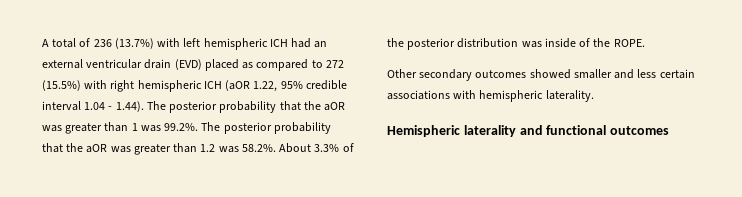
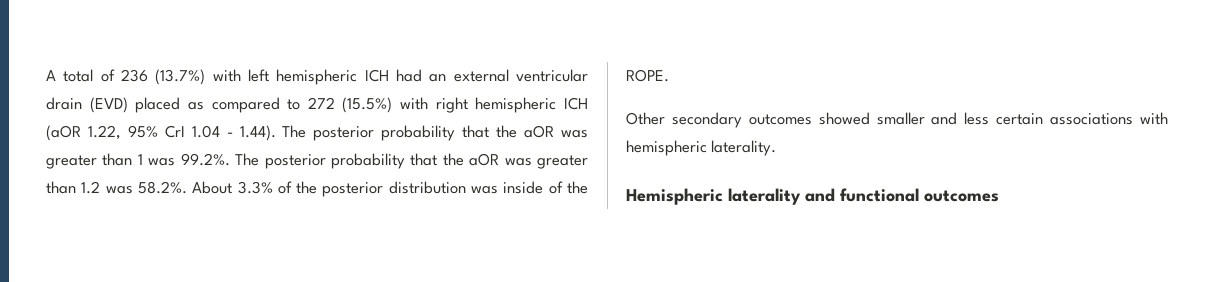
- A total of 236 (13.7%) with left hemispheric ICH had an external ventricular drain (EVD) placed as compared to 272 (15.5%) with right hemispheric ICH (aOR 1.22, 95% credible interval 1.04 - 1.44). The posterior probability that the aOR was greater than 1 was 99.2%. The posterior probability that the aOR was greater than 1.2 was 58.2%. About 3.3% of the posterior distribution was inside of the ROPE.
+ A total of 236 (13.7%) with left hemispheric ICH had an external ventricular drain (EVD) placed as compared to 272 (15.5%) with right hemispheric ICH (aOR 1.22, 95% CrI 1.04 - 1.44). The posterior probability that the aOR was greater than 1 was 99.2%. The posterior probability that the aOR was greater than 1.2 was 58.2%. About 3.3% of the posterior distribution was inside of the ROPE.

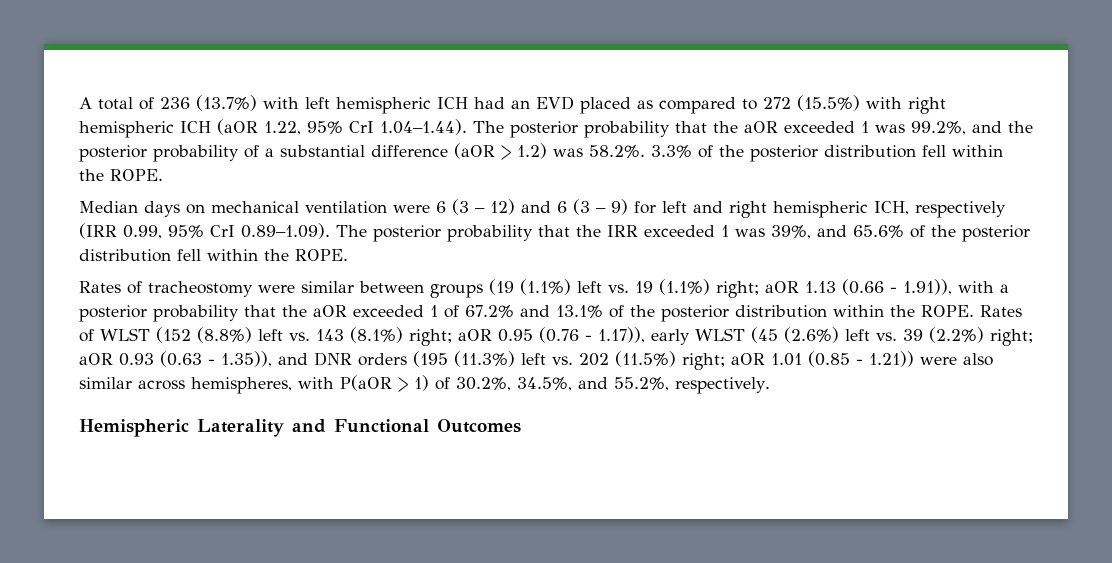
- A total of 236 (13.7%) with left hemispheric ICH had an external ventricular drain (EVD) placed as compared to 272 (15.5%) with right hemispheric ICH (aOR 1.22, 95% CrI 1.04 - 1.44). The posterior probability that the aOR was greater than 1 was 99.2%. The posterior probability that the aOR was greater than 1.2 was 58.2%. About 3.3% of the posterior distribution was inside of the ROPE.
- Other secondary outcomes showed smaller and less certain associations with hemispheric laterality.
- Hemispheric laterality and functional outcomes
+ A total of 236 (13.7%) with left hemispheric ICH had an EVD placed as compared to 272 (15.5%) with right hemispheric ICH (aOR 1.22, 95% CrI 1.04–1.44). The posterior probability that the aOR exceeded 1 was 99.2%, and the posterior probability of a substantial difference (aOR > 1.2) was 58.2%. 3.3% of the posterior distribution fell within the ROPE.
+ Median days on mechanical ventilation were 6 (3 – 12) and 6 (3 – 9) for left and right hemispheric ICH, respectively (IRR 0.99, 95% CrI 0.89–1.09). The posterior probability that the IRR exceeded 1 was 39%, and 65.6% of the posterior distribution fell within the ROPE.
+ Rates of tracheostomy were similar between groups (19 (1.1%) left vs. 19 (1.1%) right; aOR 1.13 (0.66 - 1.91)), with a posterior probability that the aOR exceeded 1 of 67.2% and 13.1% of the posterior distribution within the ROPE. Rates of WLST (152 (8.8%) left vs. 143 (8.1%) right; aOR 0.95 (0.76 - 1.17)), early WLST (45 (2.6%) left vs. 39 (2.2%) right; aOR 0.93 (0.63 - 1.35)), and DNR orders (195 (11.3%) left vs. 202 (11.5%) right; aOR 1.01 (0.85 - 1.21)) were also similar across hemispheres, with P(aOR > 1) of 30.2%, 34.5%, and 55.2%, respectively.
+ Hemispheric Laterality and Functional Outcomes

